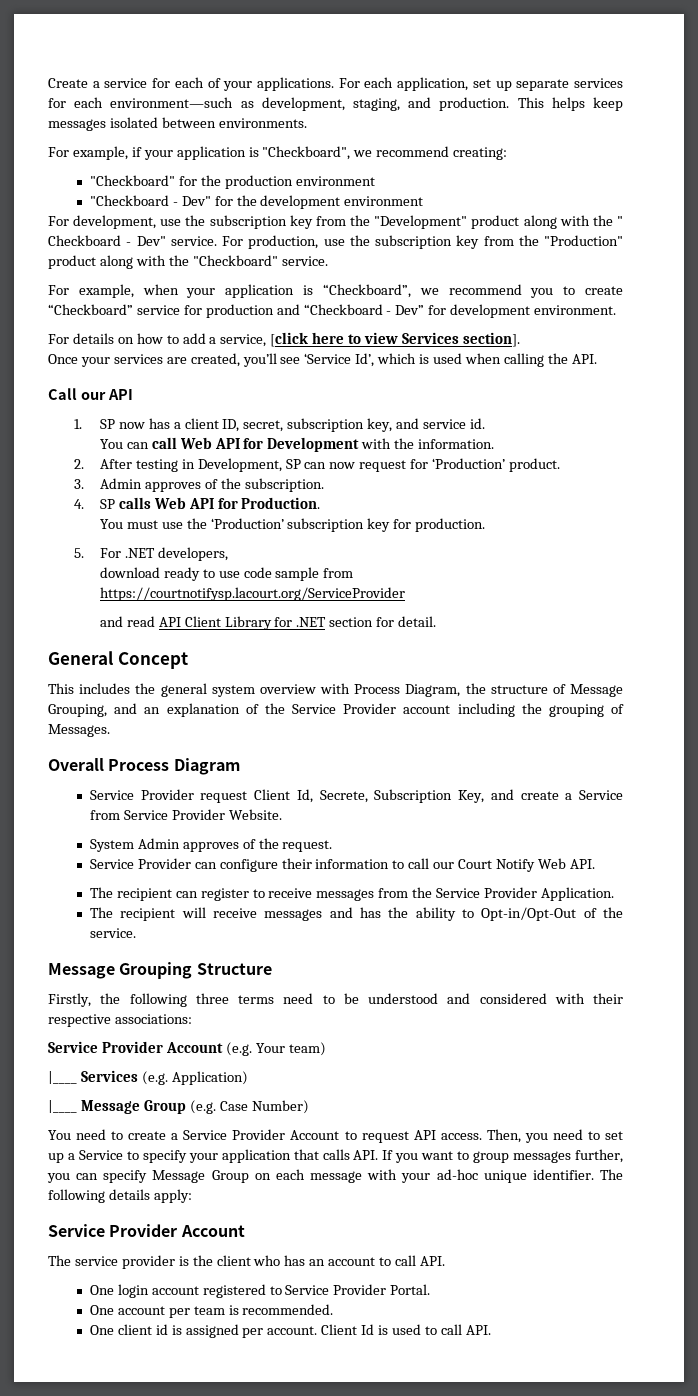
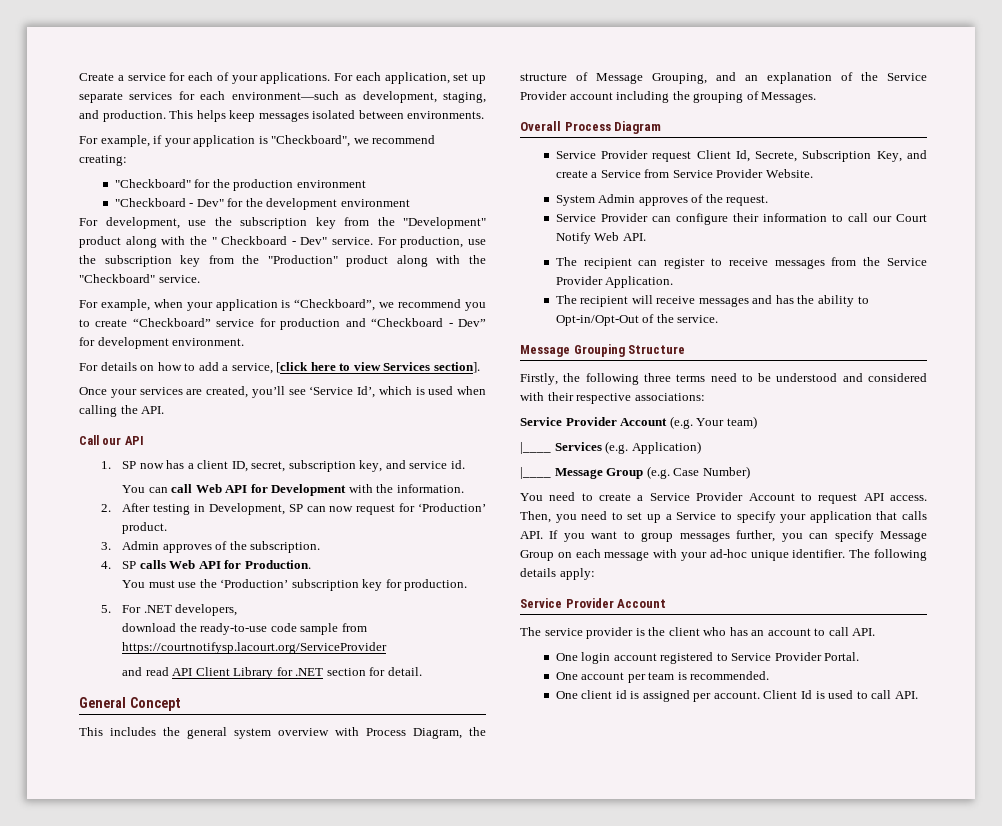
- download ready to use code sample from https://courtnotifysp.lacourt.org/ServiceProvider
+ download the ready-to-use code sample from https://courtnotifysp.lacourt.org/ServiceProvider

